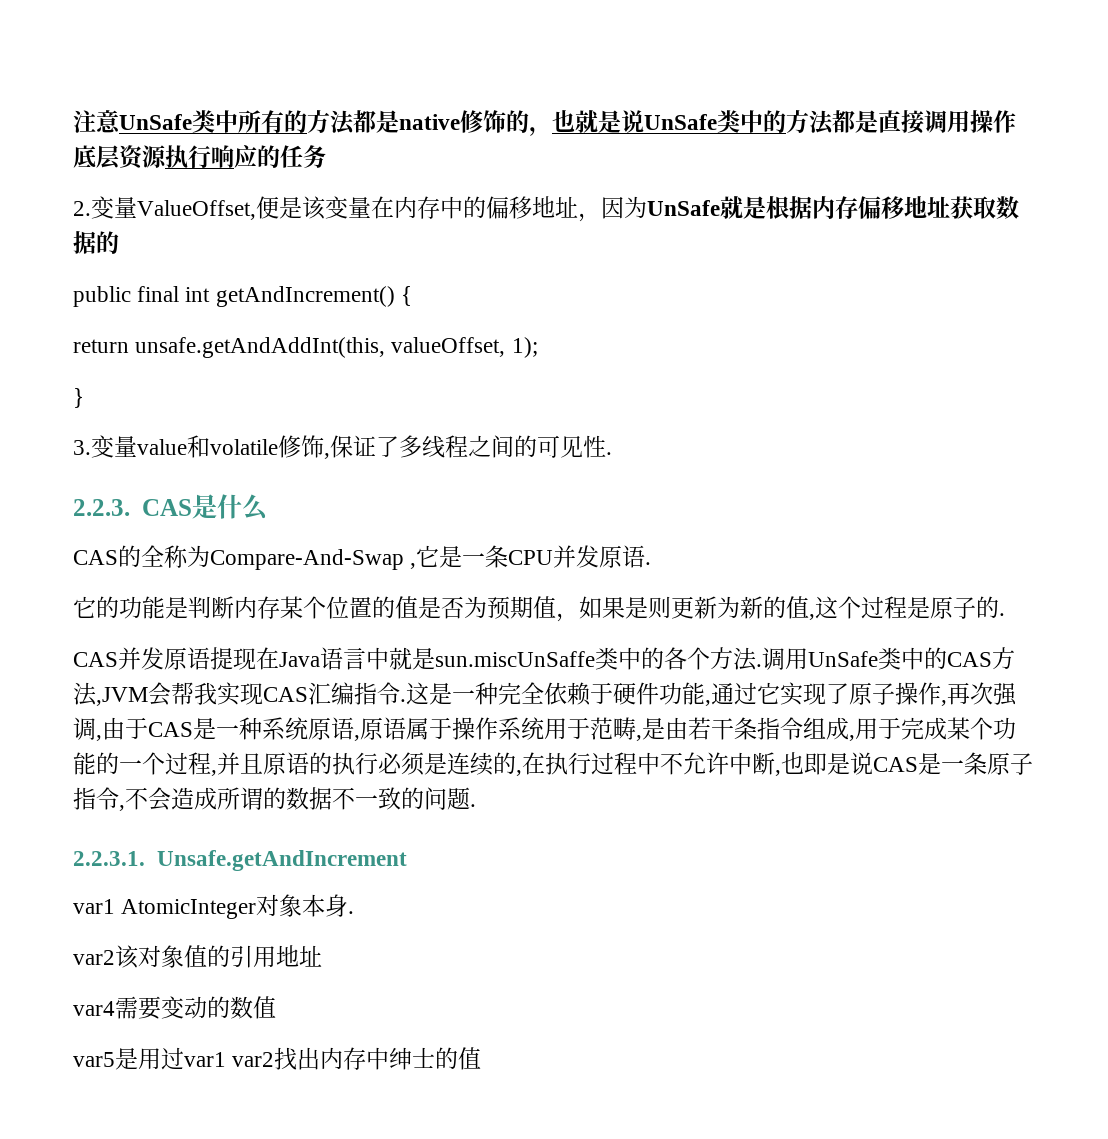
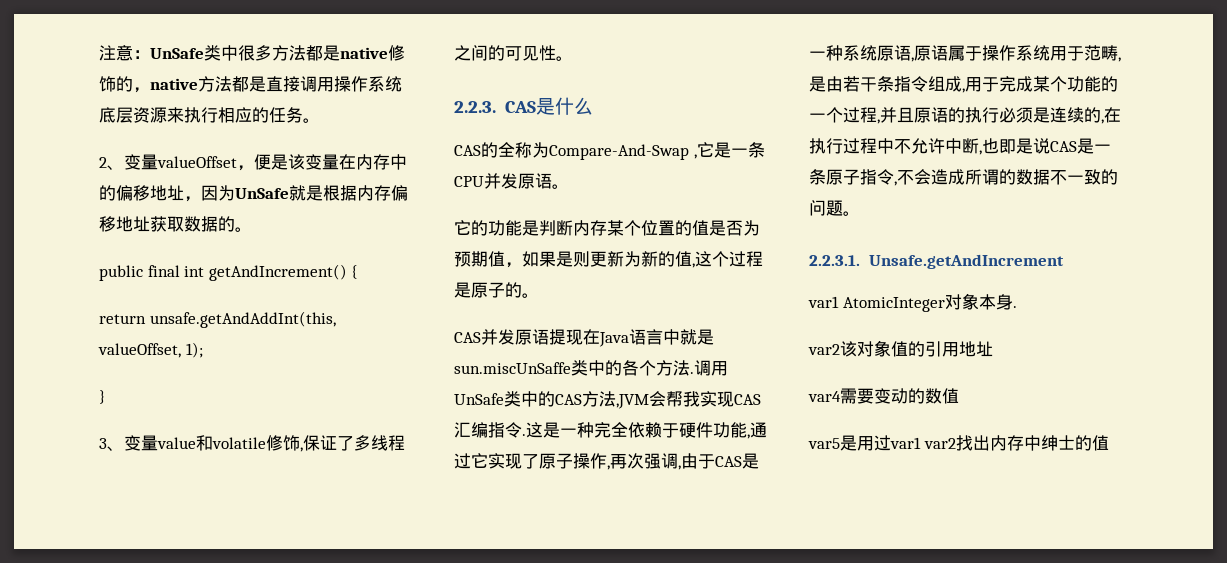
- 注意UnSafe类中所有的方法都是native修饰的，也就是说UnSafe类中的方法都是直接调用操作底层资源执行响应的任务
- 2.变量ValueOffset,便是该变量在内存中的偏移地址，因为UnSafe就是根据内存偏移地址获取数据的
+ 注意：UnSafe类中很多方法都是native修饰的，native方法都是直接调用操作系统底层资源来执行相应的任务。
+ 2、变量valueOffset，便是该变量在内存中的偏移地址，因为UnSafe就是根据内存偏移地址获取数据的。
- 3.变量value和volatile修饰,保证了多线程之间的可见性.
+ 3、变量value和volatile修饰,保证了多线程之间的可见性。
- CAS的全称为Compare-And-Swap ,它是一条CPU并发原语.
+ CAS的全称为Compare-And-Swap ,它是一条CPU并发原语。
- 它的功能是判断内存某个位置的值是否为预期值，如果是则更新为新的值,这个过程是原子的.
+ 它的功能是判断内存某个位置的值是否为预期值，如果是则更新为新的值,这个过程是原子的。
- 这是一种完全依赖于硬件功能,通过它实现了原子操作,再次强调,由于CAS是一种系统原语,原语属于操作系统用于范畴,是由若干条指令组成,用于完成某个功能的一个过程,并且原语的执行必须是连续的,在执行过程中不允许中断,也即是说CAS是一条原子指令,不会造成所谓的数据不一致的问题.
+ 这是一种完全依赖于硬件功能,通过它实现了原子操作,再次强调,由于CAS是一种系统原语,原语属于操作系统用于范畴,是由若干条指令组成,用于完成某个功能的一个过程,并且原语的执行必须是连续的,在执行过程中不允许中断,也即是说CAS是一条原子指令,不会造成所谓的数据不一致的问题。

